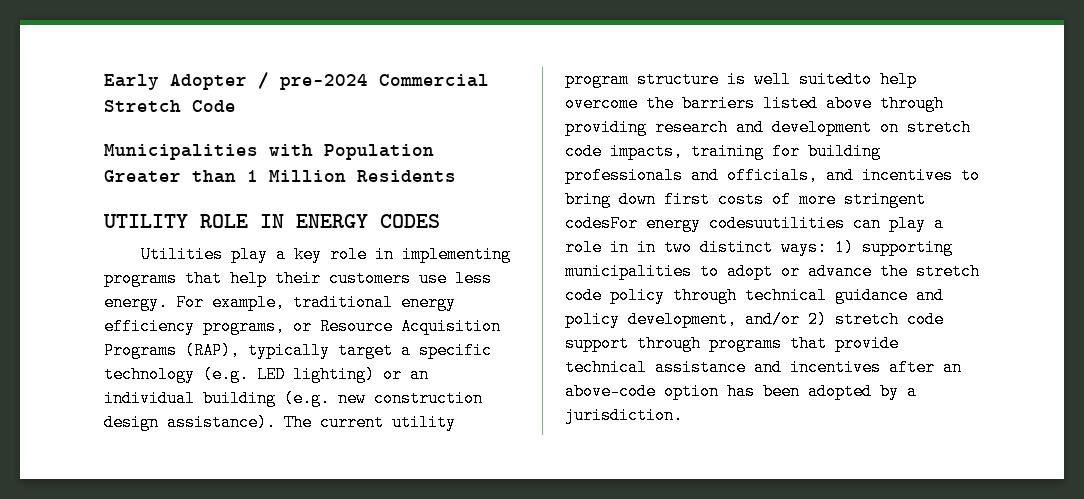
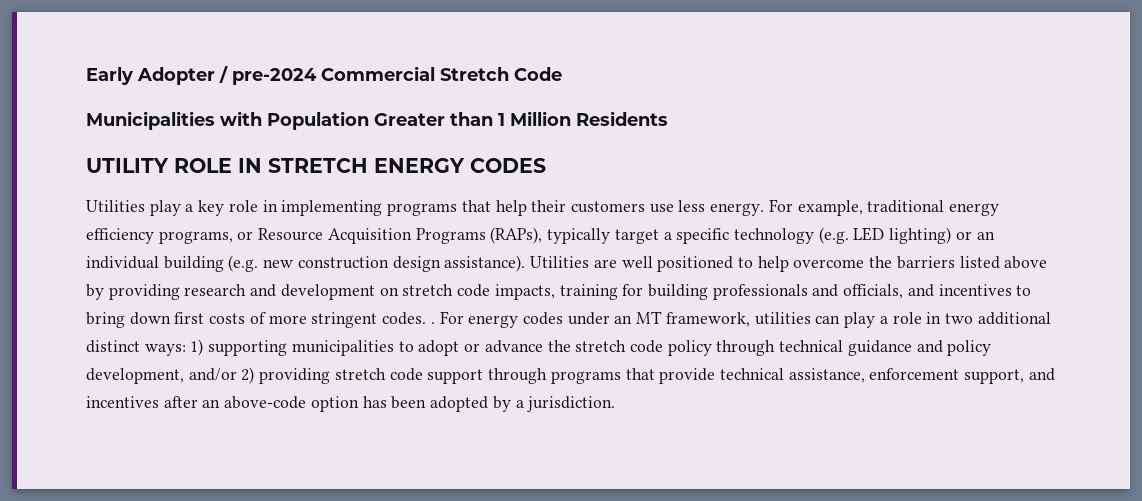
- UTILITY ROLE IN ENERGY CODES
+ UTILITY ROLE IN STRETCH ENERGY CODES
- For example, traditional energy efficiency programs, or Resource Acquisition Programs (RAP), typically target a specific technology (e.g. LED lighting) or an individual building (e.g. new construction design assistance).
+ For example, traditional energy efficiency programs, or Resource Acquisition Programs (RAPs), typically target a specific technology (e.g. LED lighting) or an individual building (e.g. new construction design assistance).
- The current utility program structure is well suitedto help overcome the barriers listed above through providing research and development on stretch code impacts, training for building professionals and officials, and incentives to bring down first costs of more stringent codesFor energy codesuutilities can play a role in in two distinct ways:
+ Utilities are well positioned to help overcome the barriers listed above by providing research and development on stretch code impacts, training for building professionals and officials, and incentives to bring down first costs of more stringent codes. . For energy codes under an MT framework, utilities can play a role in two additional distinct ways:
- 1) supporting municipalities to adopt or advance the stretch code policy through technical guidance and policy development, and/or 2) stretch code support through programs that provide technical assistance and incentives after an above-code option has been adopted by a jurisdiction.
+ 1) supporting municipalities to adopt or advance the stretch code policy through technical guidance and policy development, and/or 2) providing stretch code support through programs that provide technical assistance, enforcement support, and incentives after an above-code option has been adopted by a jurisdiction.

